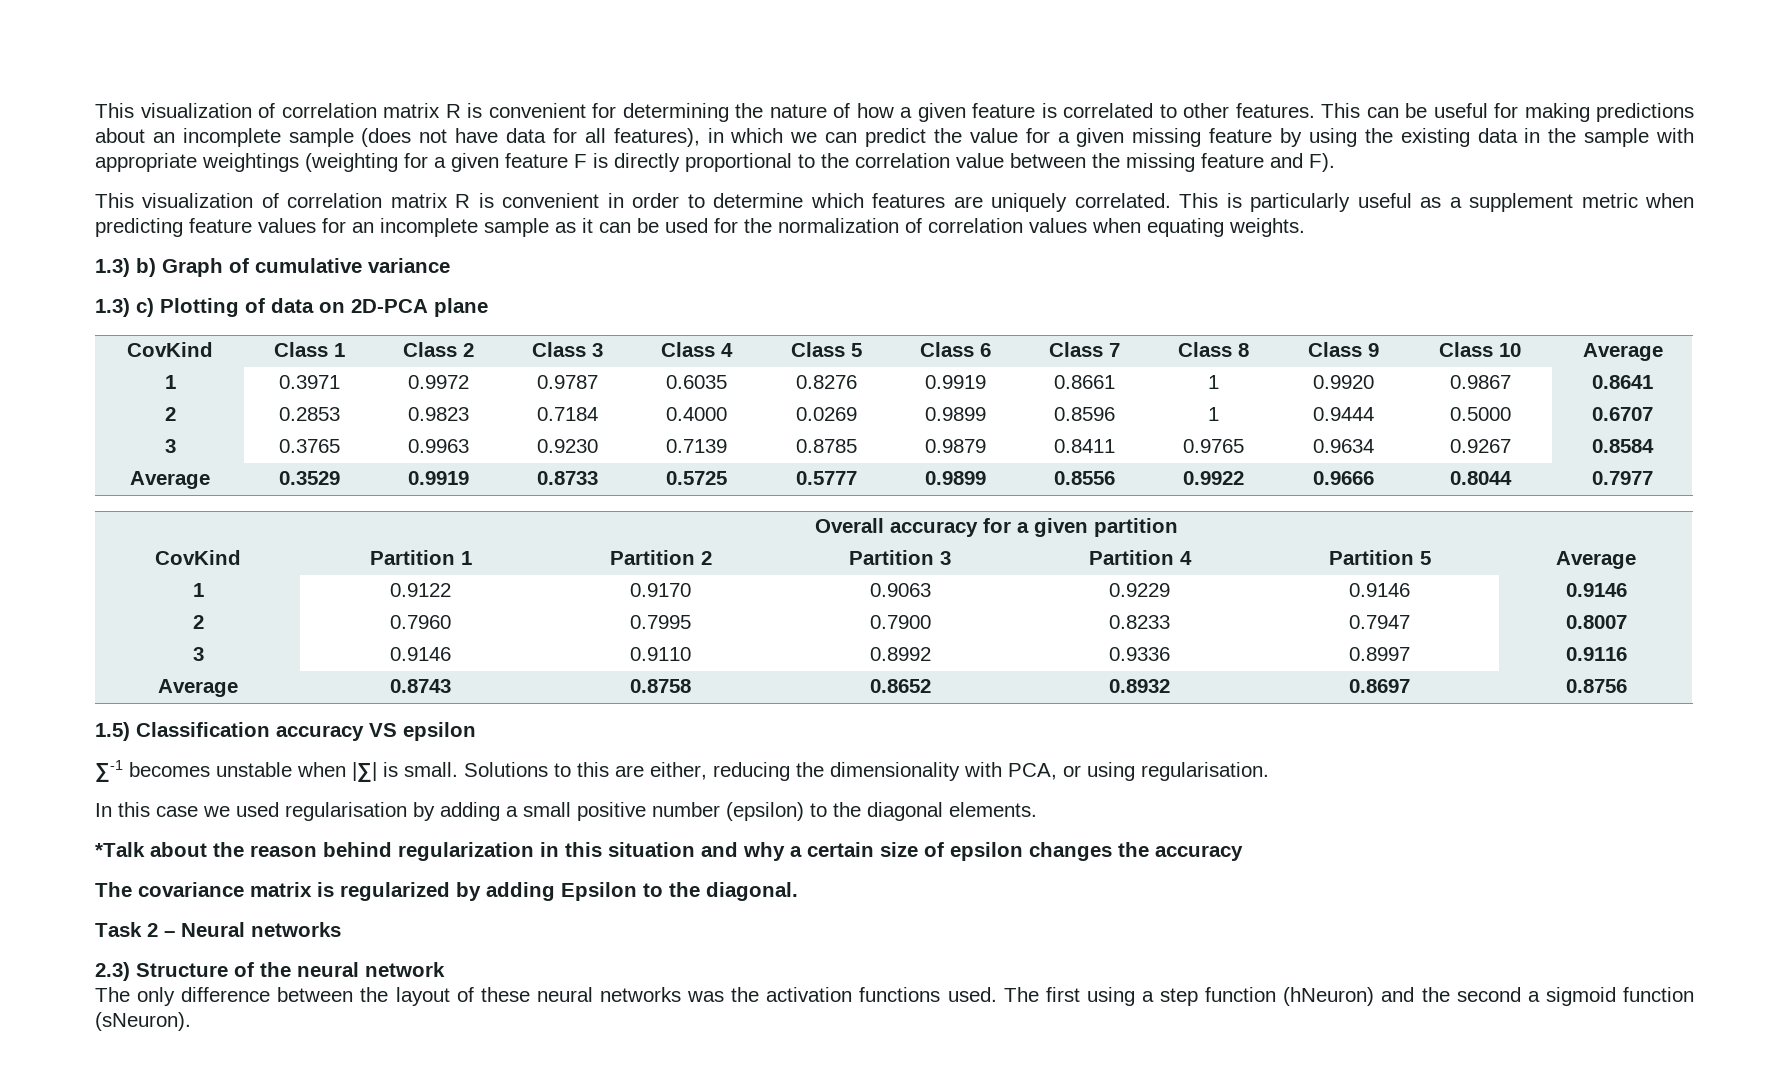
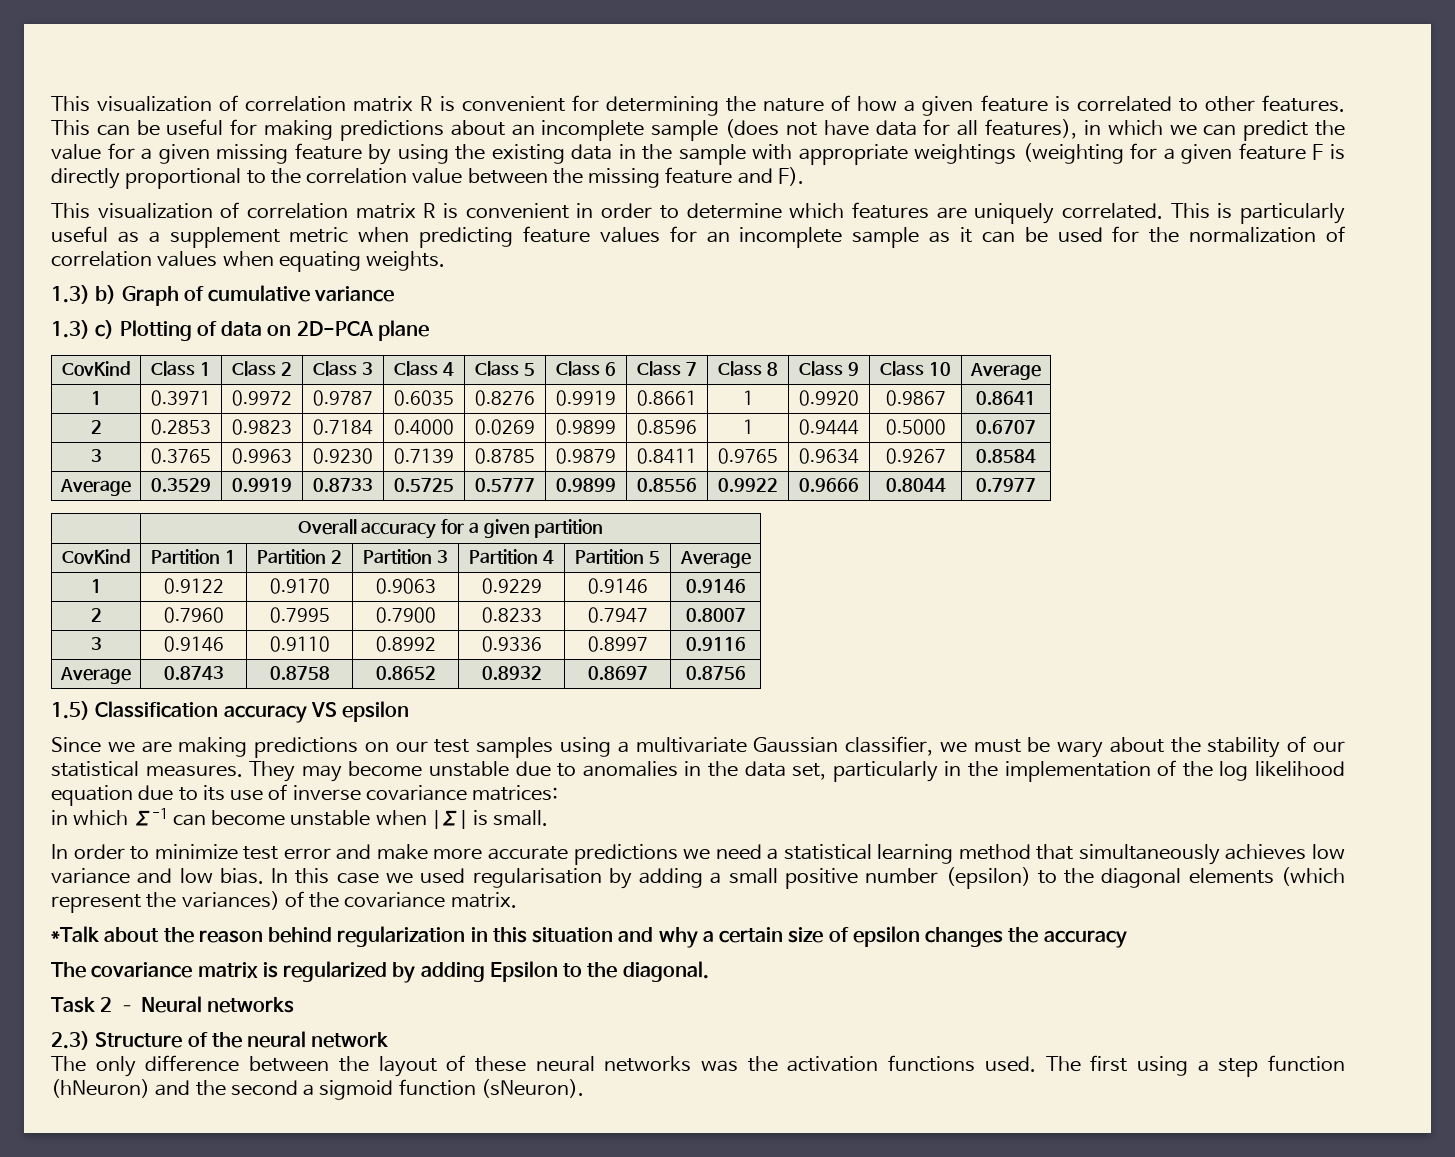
- ∑-1 becomes unstable when |∑| is small. Solutions to this are either, reducing the dimensionality with PCA, or using regularisation.
- In this case we used regularisation by adding a small positive number (epsilon) to the diagonal elements.
+ Since we are making predictions on our test samples using a multivariate Gaussian classifier, we must be wary about the stability of our statistical measures. They may become unstable due to anomalies in the data set, particularly in the implementation of the log likelihood equation due to its use of inverse covariance matrices:
+ in which ∑-1 can become unstable when |∑| is small.
+ In order to minimize test error and make more accurate predictions we need a statistical learning method that simultaneously achieves low variance and low bias. In this case we used regularisation by adding a small positive number (epsilon) to the diagonal elements (which represent the variances) of the covariance matrix.

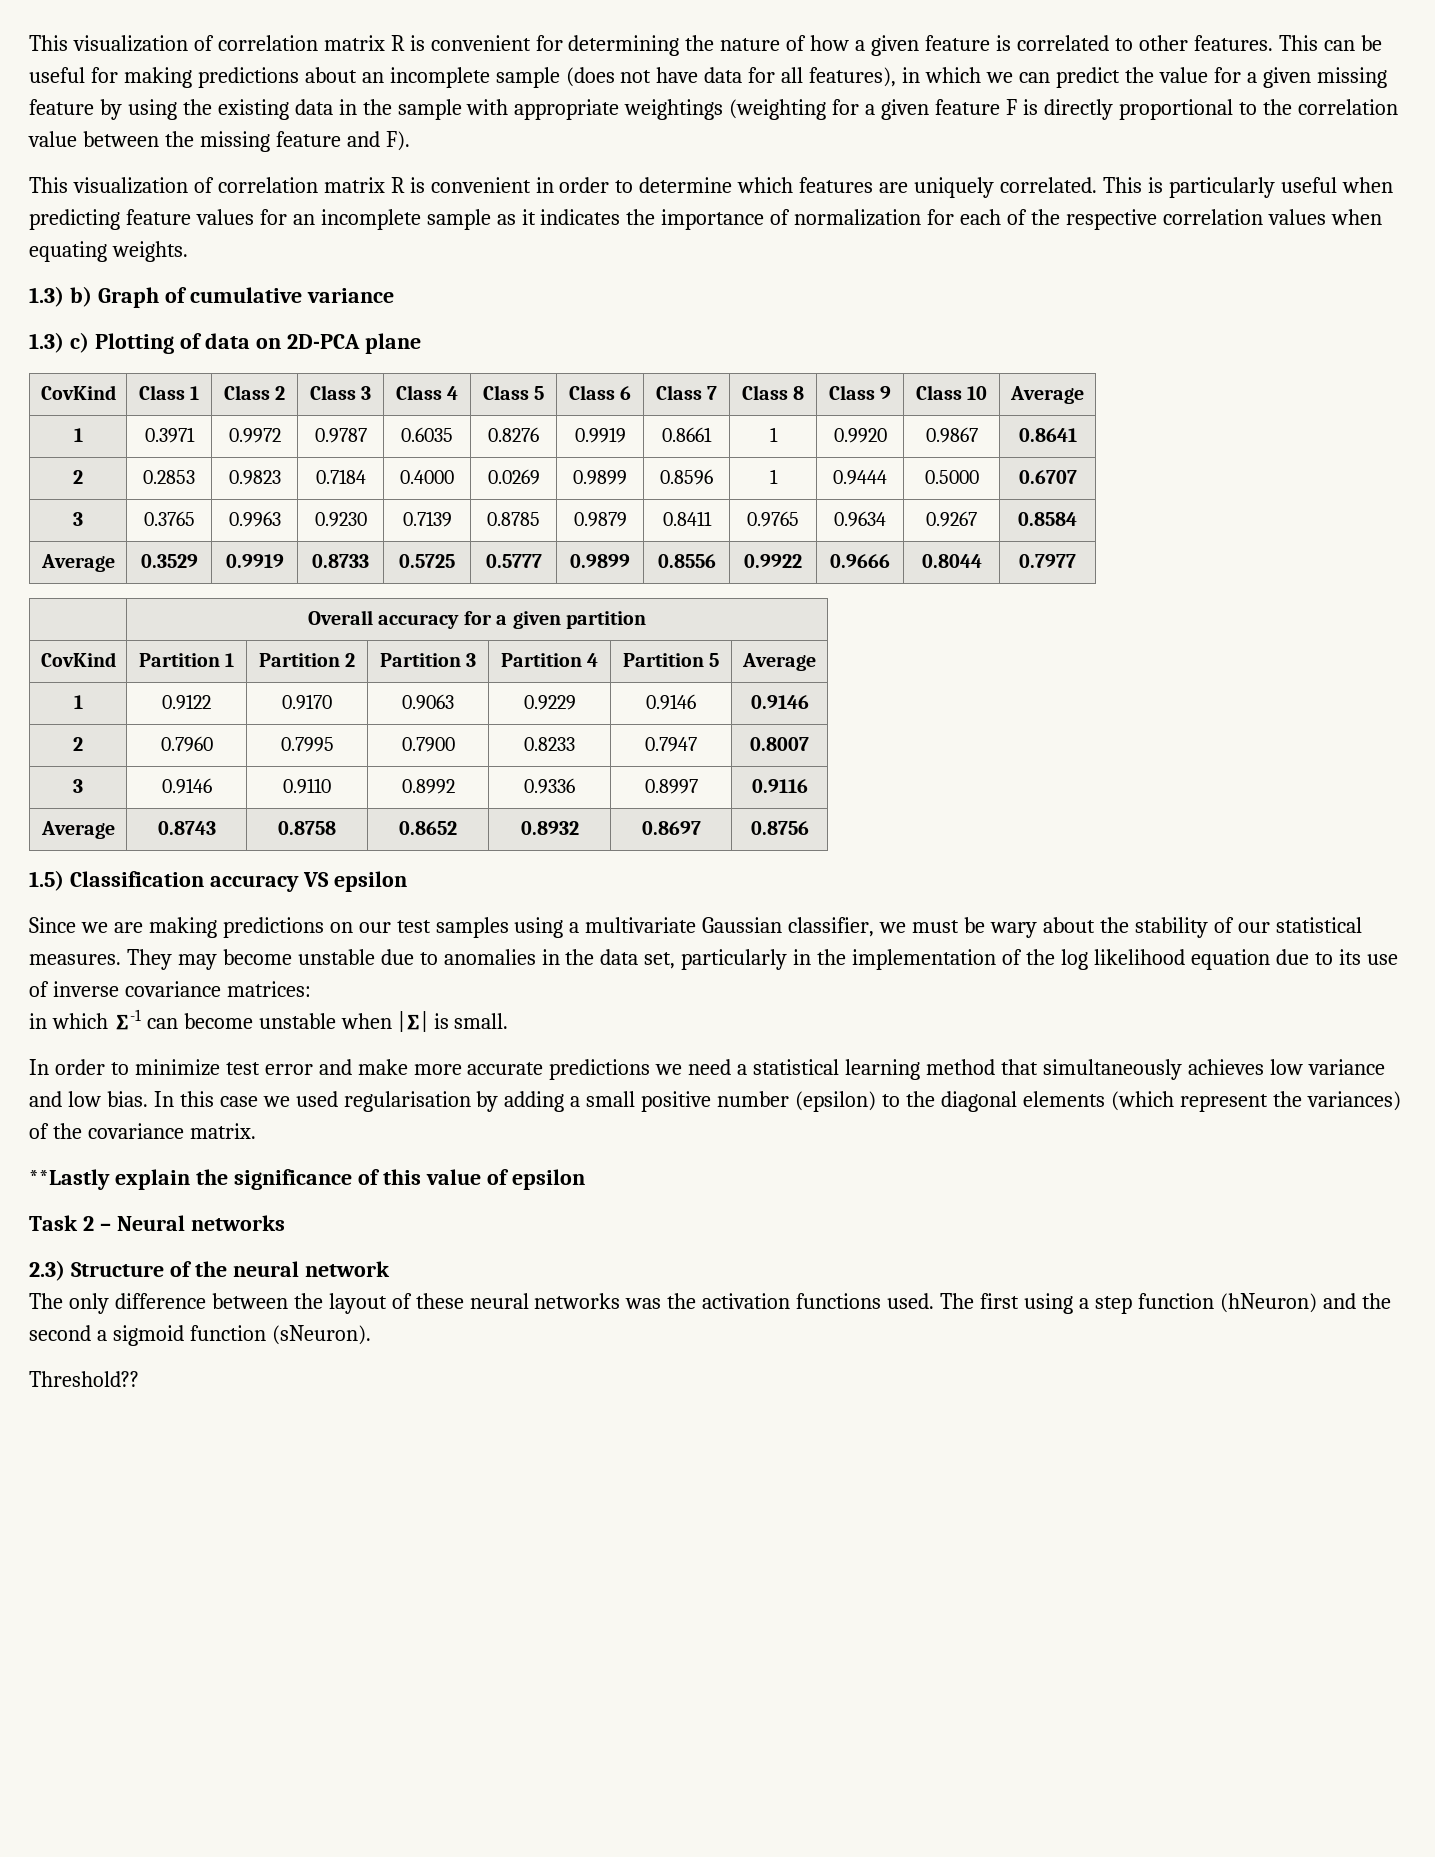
- This is particularly useful as a supplement metric when predicting feature values for an incomplete sample as it can be used for the normalization of correlation values when equating weights.
+ This is particularly useful when predicting feature values for an incomplete sample as it indicates the importance of normalization for each of the respective correlation values when equating weights.
- *Talk about the reason behind regularization in this situation and why a certain size of epsilon changes the accuracy
- The covariance matrix is regularized by adding Epsilon to the diagonal.
+ **Lastly explain the significance of this value of epsilon
+ Threshold??

